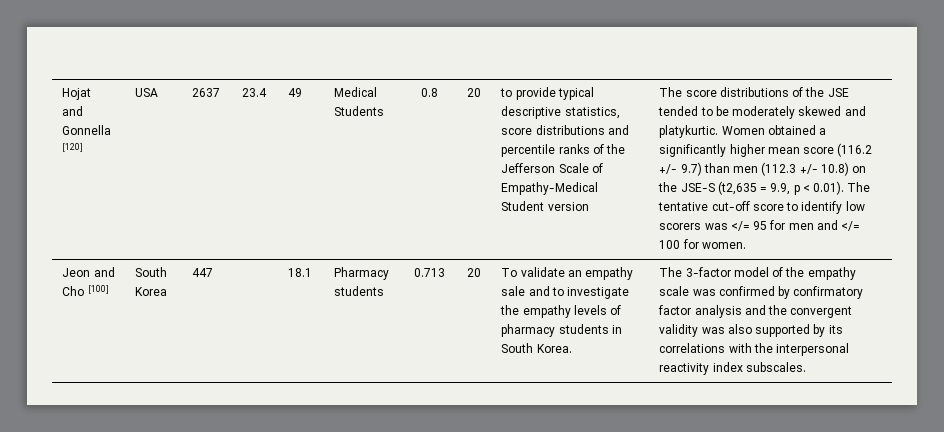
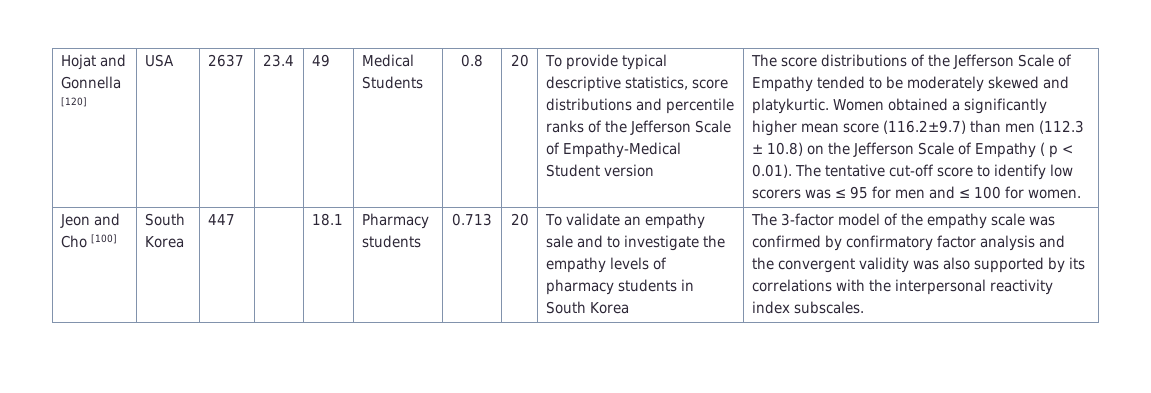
- to provide typical descriptive statistics, score distributions and percentile ranks of the Jefferson Scale of Empathy-Medical Student version
+ To provide typical descriptive statistics, score distributions and percentile ranks of the Jefferson Scale of Empathy-Medical Student version
- The score distributions of the JSE tended to be moderately skewed and platykurtic.
+ The score distributions of the Jefferson Scale of Empathy tended to be moderately skewed and platykurtic.
- Women obtained a significantly higher mean score (116.2 +/- 9.7) than men (112.3 +/- 10.8) on the JSE-S (t2,635 = 9.9, p < 0.01). The tentative cut-off score to identify low scorers was </= 95 for men and </= 100 for women.
+ Women obtained a significantly higher mean score (116.2±9.7) than men (112.3 ± 10.8) on the Jefferson Scale of Empathy ( p < 0.01). The tentative cut-off score to identify low scorers was ≤ 95 for men and ≤ 100 for women.
- To validate an empathy sale and to investigate the empathy levels of pharmacy students in South Korea.
+ To validate an empathy sale and to investigate the empathy levels of pharmacy students in South Korea

